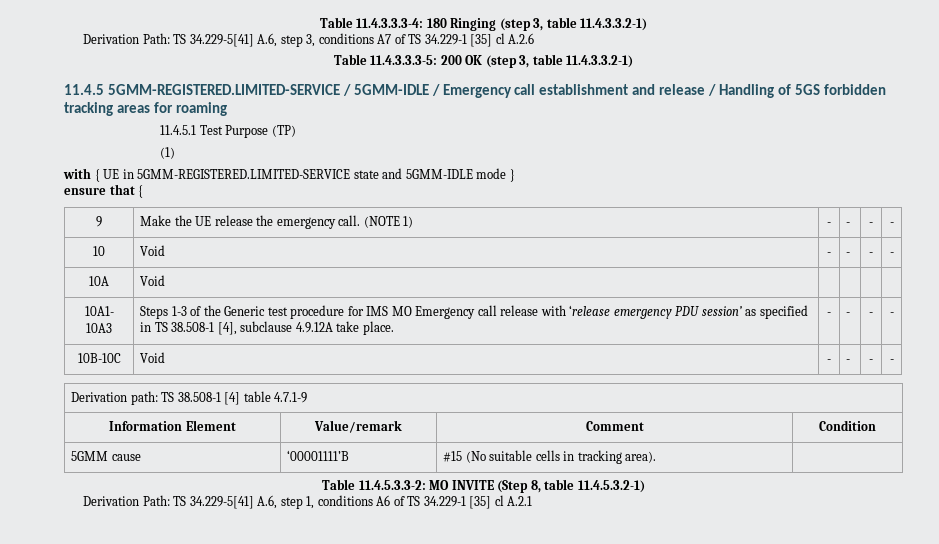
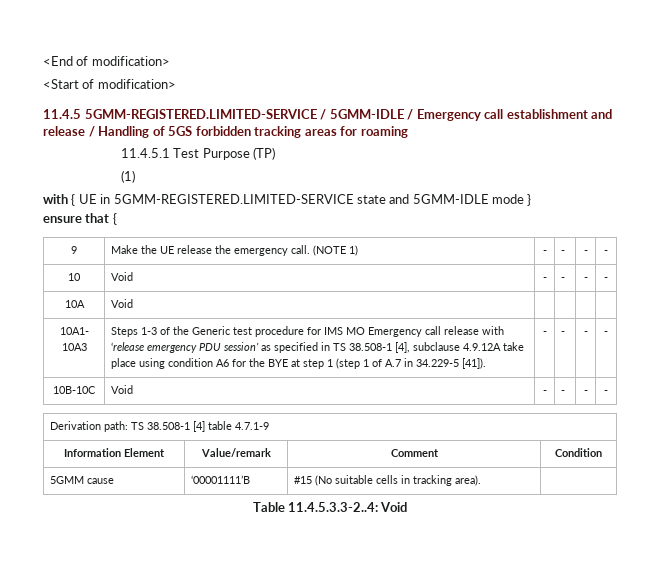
- Table 11.4.3.3.3-4: 180 Ringing (step 3, table 11.4.3.3.2-1)
- Derivation Path: TS 34.229-5[41] A.6, step 3, conditions A7 of TS 34.229-1 [35] cl A.2.6
- Table 11.4.3.3.3-5: 200 OK (step 3, table 11.4.3.3.2-1)
+ <End of modification>
+ <Start of modification>
- Steps 1-3 of the Generic test procedure for IMS MO Emergency call release with ‘release emergency PDU session’ as specified in TS 38.508-1 [4], subclause 4.9.12A take place.
+ Steps 1-3 of the Generic test procedure for IMS MO Emergency call release with ‘release emergency PDU session’ as specified in TS 38.508-1 [4], subclause 4.9.12A take place using condition A6 for the BYE at step 1 (step 1 of A.7 in 34.229-5 [41]).
- Table 11.4.5.3.3-2: MO INVITE (Step 8, table 11.4.5.3.2-1)
- Derivation Path: TS 34.229-5[41] A.6, step 1, conditions A6 of TS 34.229-1 [35] cl A.2.1
+ Table 11.4.5.3.3-2..4: Void

